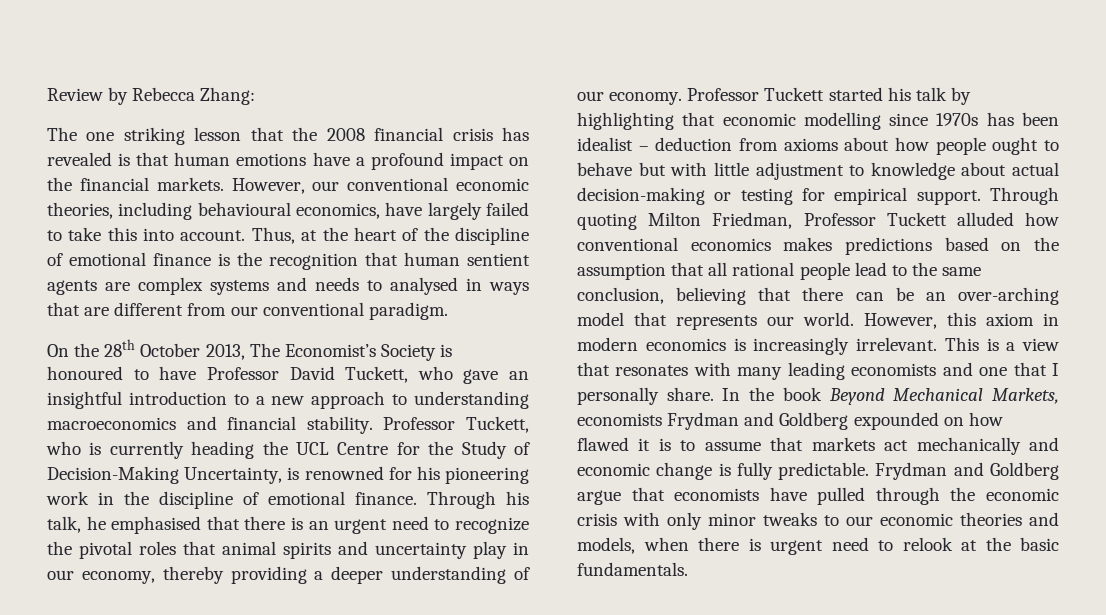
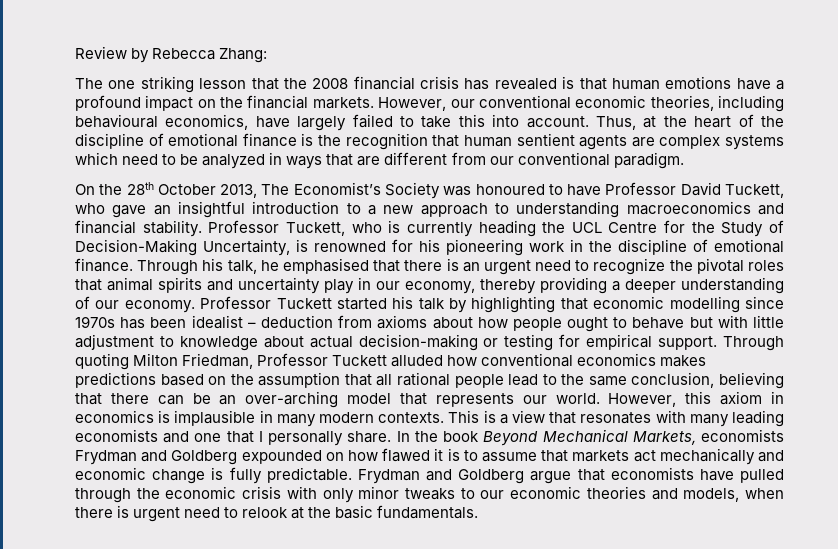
- Thus, at the heart of the discipline of emotional finance is the recognition that human sentient agents are complex systems and needs to analysed in ways that are different from our conventional paradigm.
+ Thus, at the heart of the discipline of emotional finance is the recognition that human sentient agents are complex systems which need to be analyzed in ways that are different from our conventional paradigm.
- On the 28th October 2013, The Economist’s Society is honoured to have Professor David Tuckett, who gave an insightful introduction to a new approach to understanding macroeconomics and financial stability.
+ On the 28th October 2013, The Economist’s Society was honoured to have Professor David Tuckett, who gave an insightful introduction to a new approach to understanding macroeconomics and financial stability.
- However, this axiom in modern economics is increasingly irrelevant.
+ However, this axiom in economics is implausible in many modern contexts.

